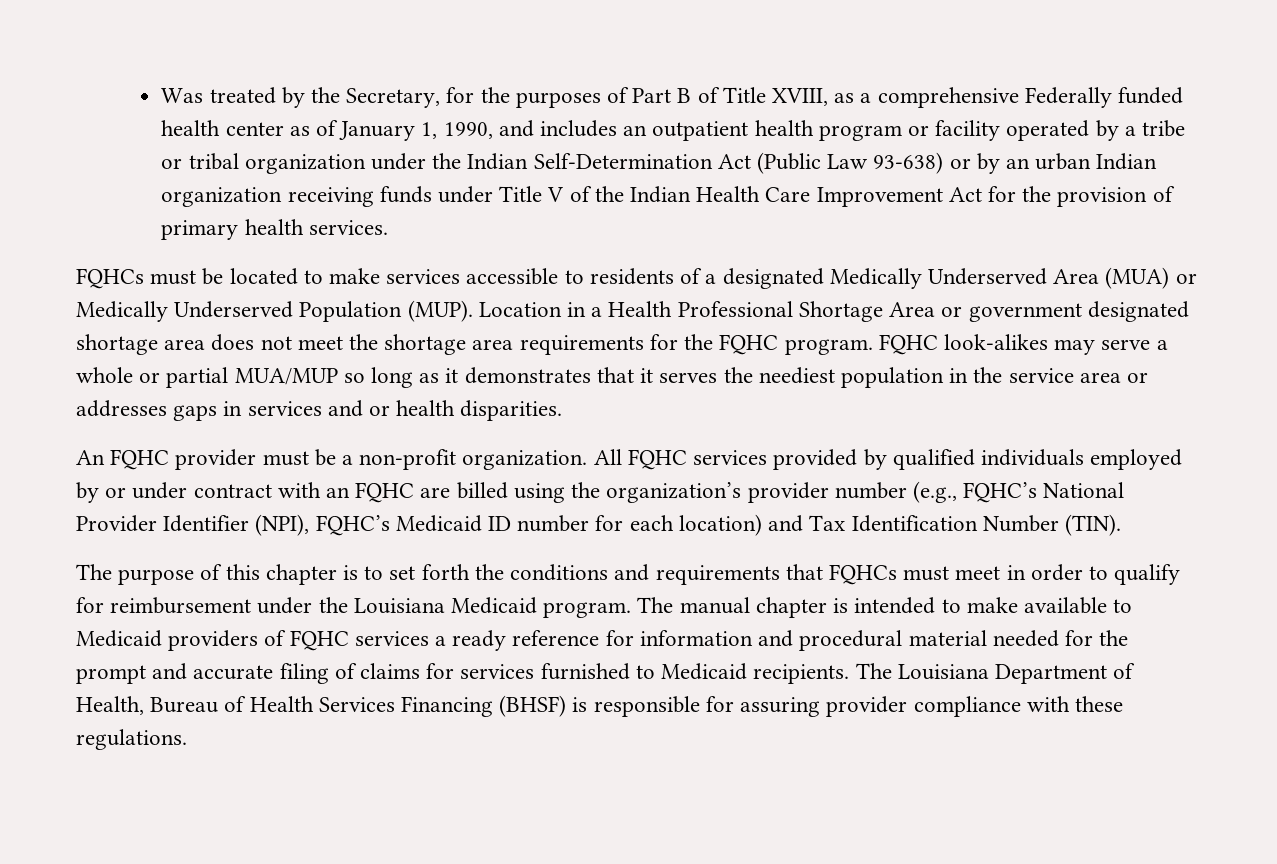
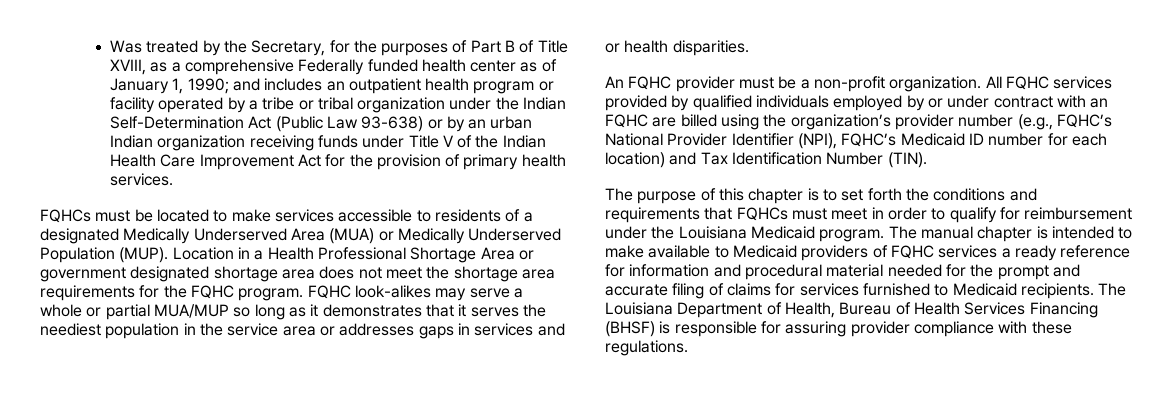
- Was treated by the Secretary, for the purposes of Part B of Title XVIII, as a comprehensive Federally funded health center as of January 1, 1990, and includes an outpatient health program or facility operated by a tribe or tribal organization under the Indian Self-Determination Act (Public Law 93-638) or by an urban Indian organization receiving funds under Title V of the Indian Health Care Improvement Act for the provision of primary health services.
+ Was treated by the Secretary, for the purposes of Part B of Title XVIII, as a comprehensive Federally funded health center as of January 1, 1990; and includes an outpatient health program or facility operated by a tribe or tribal organization under the Indian Self-Determination Act (Public Law 93-638) or by an urban Indian organization receiving funds under Title V of the Indian Health Care Improvement Act for the provision of primary health services.

